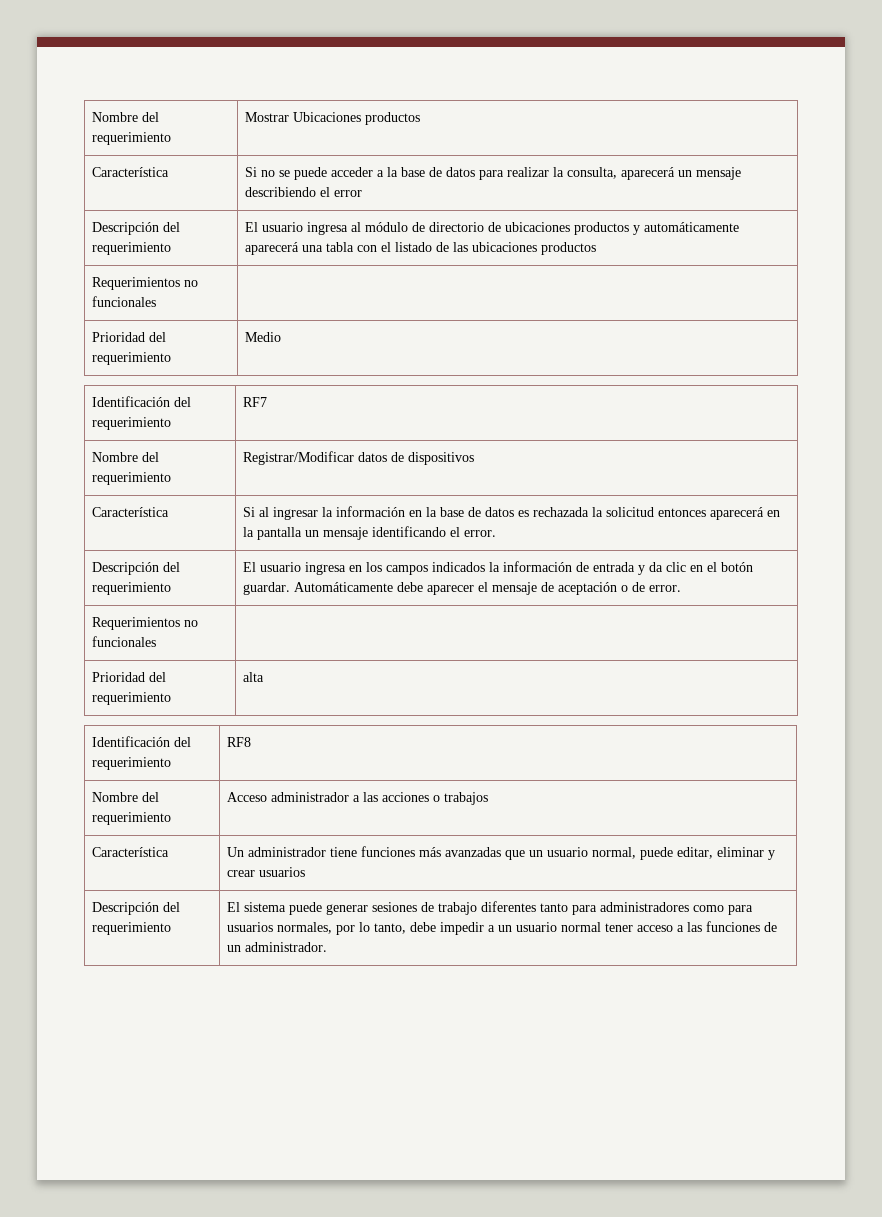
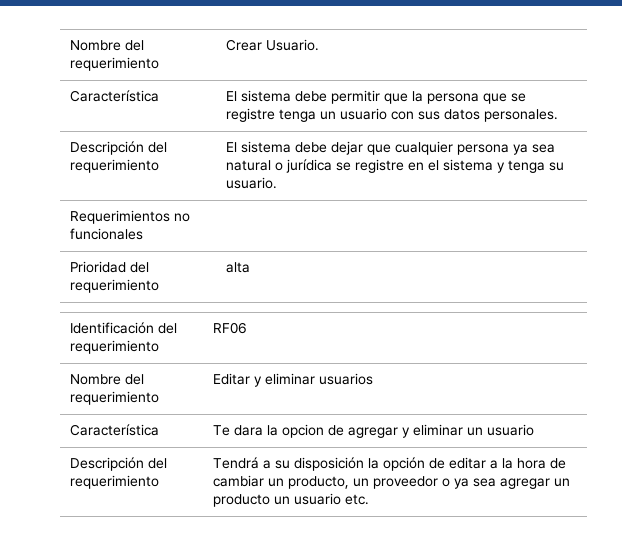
- Nombre del requerimiento | Mostrar Ubicaciones productos
- Característica | Si no se puede acceder a la base de datos para realizar la consulta, aparecerá un mensaje describiendo el error
- Descripción del requerimiento | El usuario ingresa al módulo de directorio de ubicaciones productos y automáticamente aparecerá una tabla con el listado de las ubicaciones productos
- Requerimientos no funcionales |
- Prioridad del requerimiento | Medio
- Identificación del requerimiento | RF7
- Nombre del requerimiento | Registrar/Modificar datos de dispositivos
- Característica | Si al ingresar la información en la base de datos es rechazada la solicitud entonces aparecerá en la pantalla un mensaje identificando el error.
- Descripción del requerimiento | El usuario ingresa en los campos indicados la información de entrada y da clic en el botón guardar. Automáticamente debe aparecer el mensaje de aceptación o de error.
+ Nombre del requerimiento | Crear Usuario.
+ Característica | El sistema debe permitir que la persona que se registre tenga un usuario con sus datos personales.
+ Descripción del requerimiento | El sistema debe dejar que cualquier persona ya sea natural o jurídica se registre en el sistema y tenga su usuario.
- Identificación del requerimiento | RF8
- Nombre del requerimiento | Acceso administrador a las acciones o trabajos
- Característica | Un administrador tiene funciones más avanzadas que un usuario normal, puede editar, eliminar y crear usuarios
- Descripción del requerimiento | El sistema puede generar sesiones de trabajo diferentes tanto para administradores como para usuarios normales, por lo tanto, debe impedir a un usuario normal tener acceso a las funciones de un administrador.
+ Identificación del requerimiento | RF06
+ Nombre del requerimiento | Editar y eliminar usuarios
+ Característica | Te dara la opcion de agregar y eliminar un usuario
+ Descripción del requerimiento | Tendrá a su disposición la opción de editar a la hora de cambiar un producto, un proveedor o ya sea agregar un producto un usuario etc.

